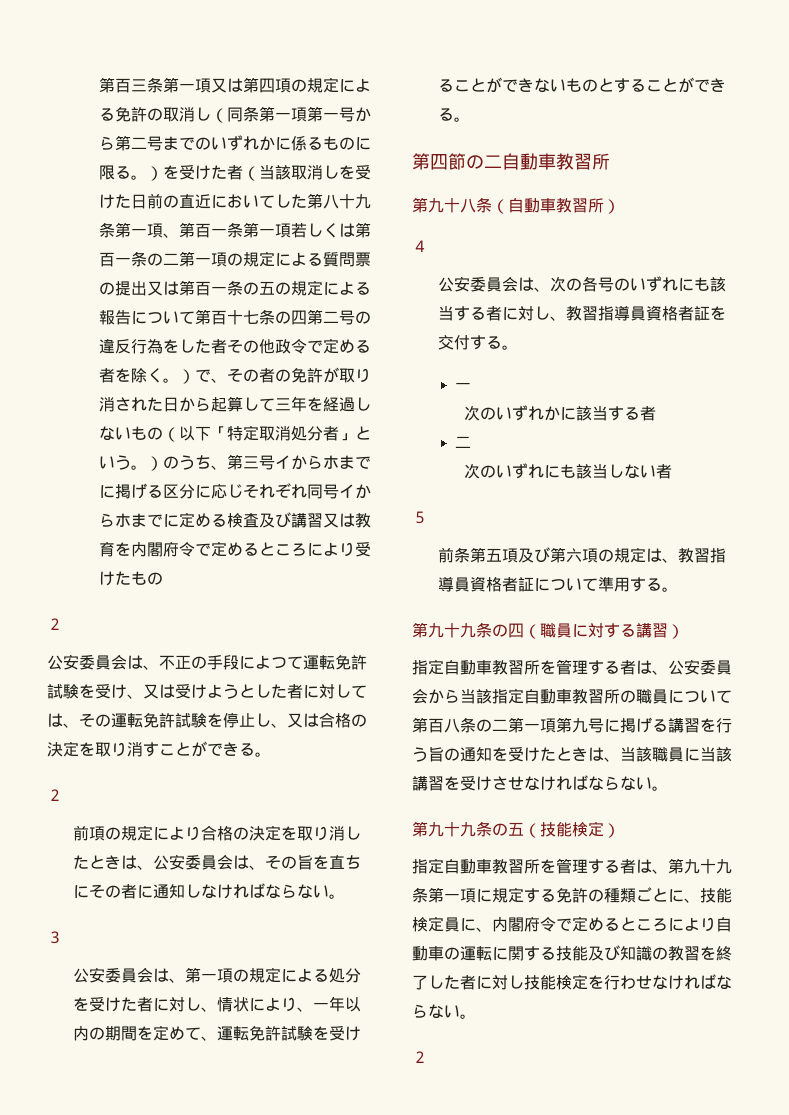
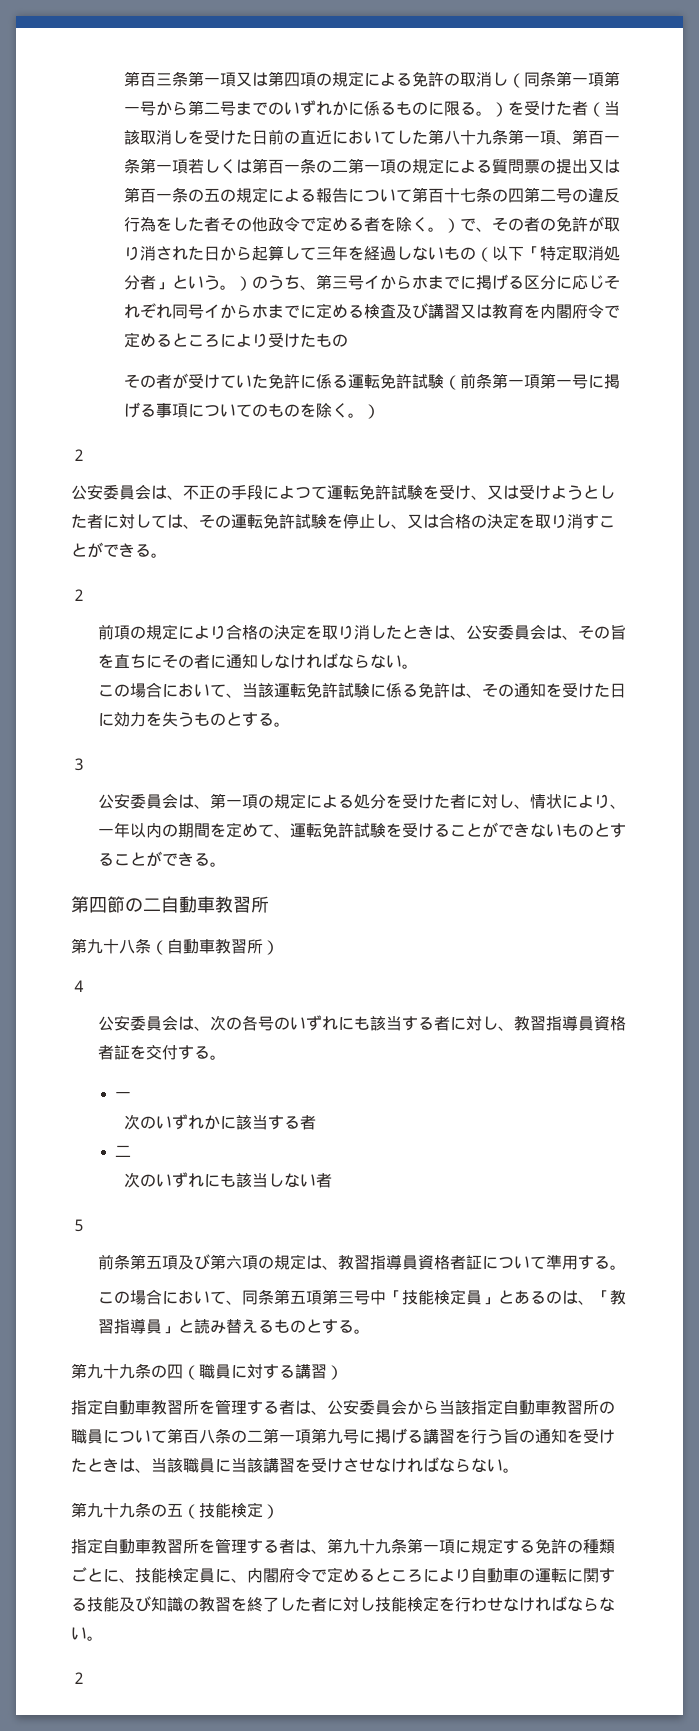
+ その者が受けていた免許に係る運転免許試験（前条第一項第一号に掲げる事項についてのものを除く。）
+ この場合において、当該運転免許試験に係る免許は、その通知を受けた日に効力を失うものとする。
+ この場合において、同条第五項第三号中「技能検定員」とあるのは、「教習指導員」と読み替えるものとする。

